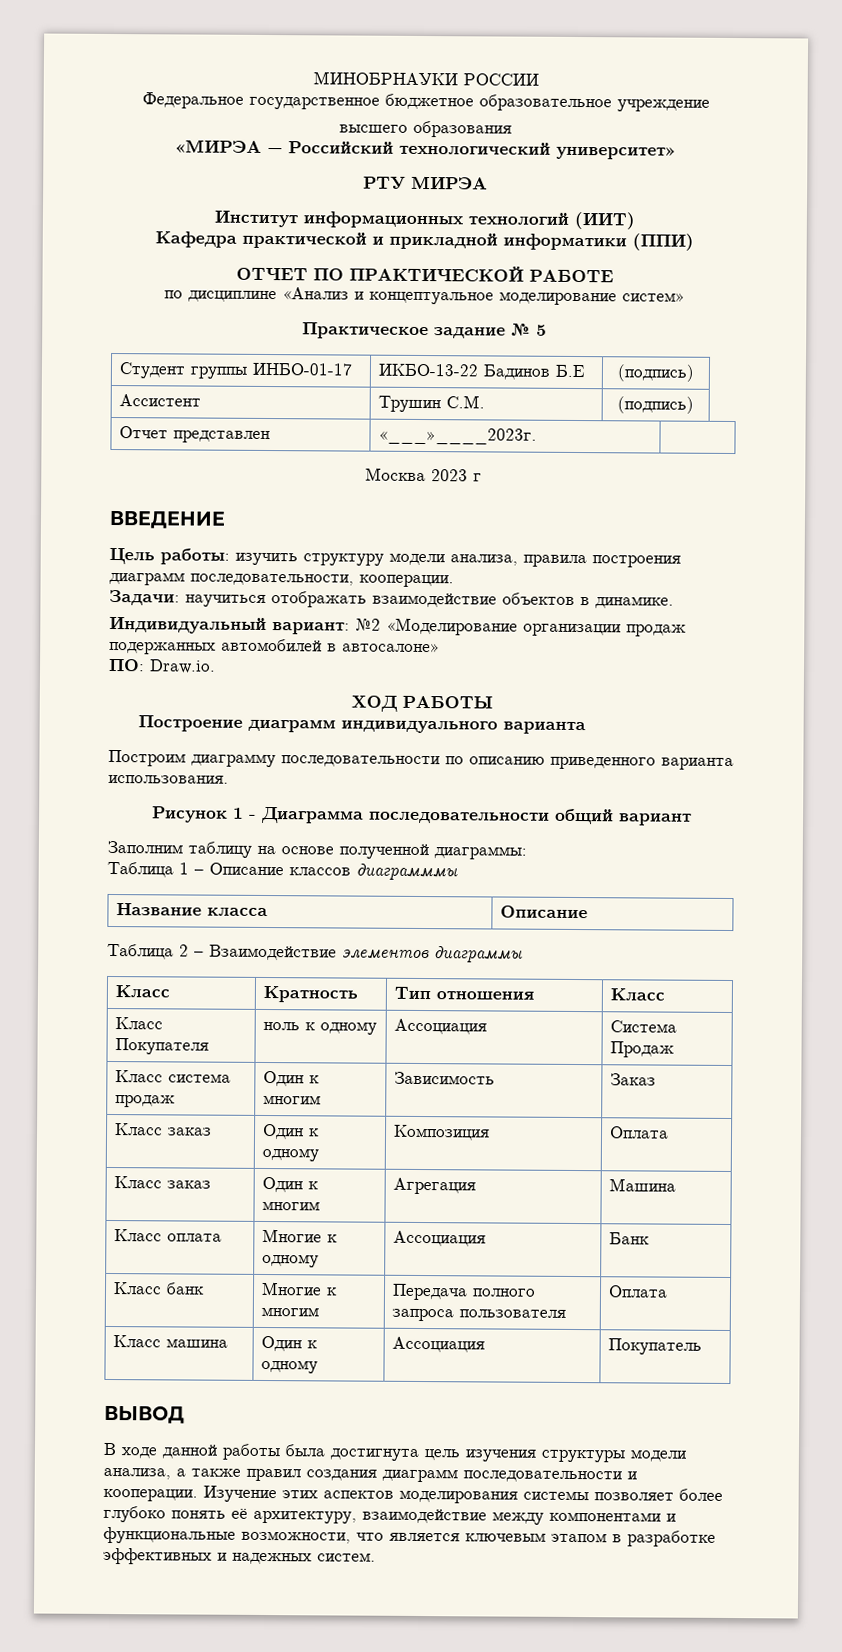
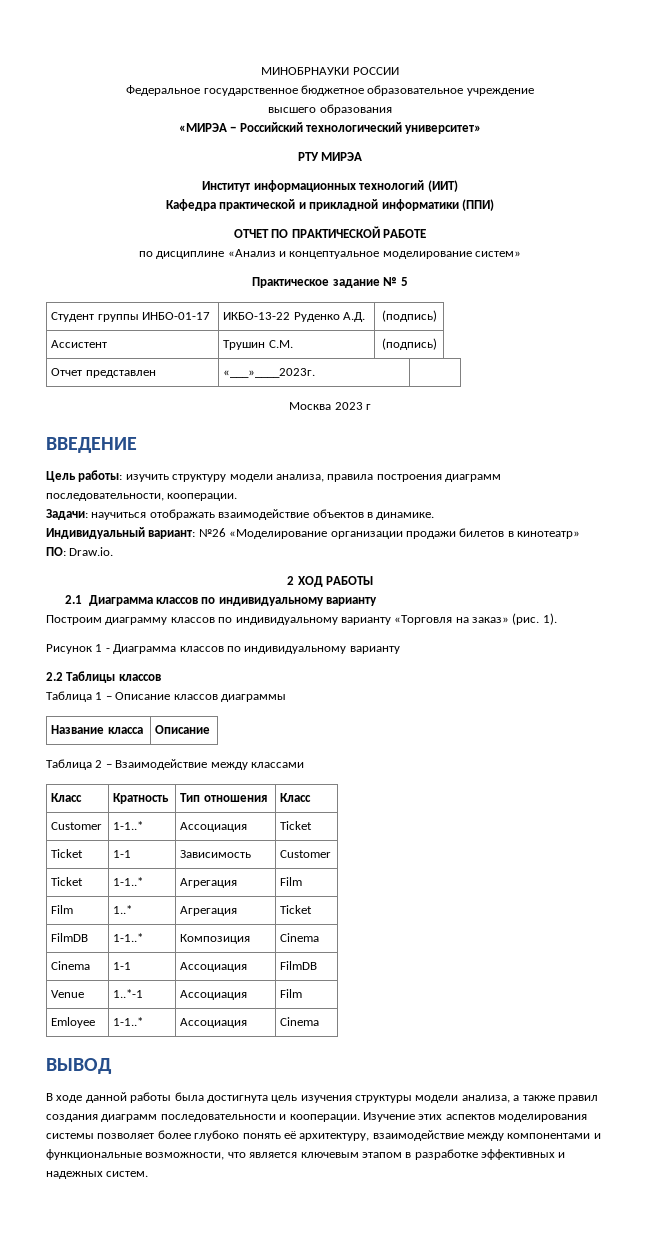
- Студент группы ИНБО-01-17 | ИКБО-13-22 Бадинов Б.Е | (подпись)
+ Студент группы ИНБО-01-17 | ИКБО-13-22 Руденко А.Д. | (подпись)
- Индивидуальный вариант: №2 «Моделирование организации продаж подержанных автомобилей в автосалоне»
+ Индивидуальный вариант: №26 «Моделирование организации продажи билетов в кинотеатр»
- ХОД РАБОТЫ
+ 2 ХОД РАБОТЫ
- Построение диаграмм индивидуального варианта
- Построим диаграмму последовательности по описанию приведенного варианта использования.
- Рисунок 1 - Диаграмма последовательности общий вариант
- Заполним таблицу на основе полученной диаграммы:
+ 2.1 Диаграмма классов по индивидуальному варианту
+ Построим диаграмму классов по индивидуальному варианту «Торговля на заказ» (рис. 1).
+ Рисунок 1 - Диаграмма классов по индивидуальному варианту
+ 2.2 Таблицы классов
- Таблица 1 – Описание классов диаграмммы
+ Таблица 1 – Описание классов диаграммы
- Таблица 2 – Взаимодействие элементов диаграммы
+ Таблица 2 – Взаимодействие между классами
- Класс Покупателя | ноль к одному | Ассоциация | Система Продаж
- Класс система продаж | Один к многим | Зависимость | Заказ
- Класс заказ | Один к одному | Композиция | Оплата
- Класс заказ | Один к многим | Агрегация | Машина
- Класс оплата | Многие к одному | Ассоциация | Банк
- Класс банк | Многие к многим | Передача полного запроса пользователя | Оплата
- Класс машина | Один к одному | Ассоциация | Покупатель
+ Customer | 1-1..* | Ассоциация | Ticket
+ Ticket | 1-1 | Зависимость | Customer
+ Ticket | 1-1..* | Агрегация | Film
+ Film | 1..* | Агрегация | Ticket
+ FilmDB | 1-1..* | Композиция | Cinema
+ Cinema | 1-1 | Ассоциация | FilmDB
+ Venue | 1..*-1 | Ассоциация | Film
+ Emloyee | 1-1..* | Ассоциация | Cinema

